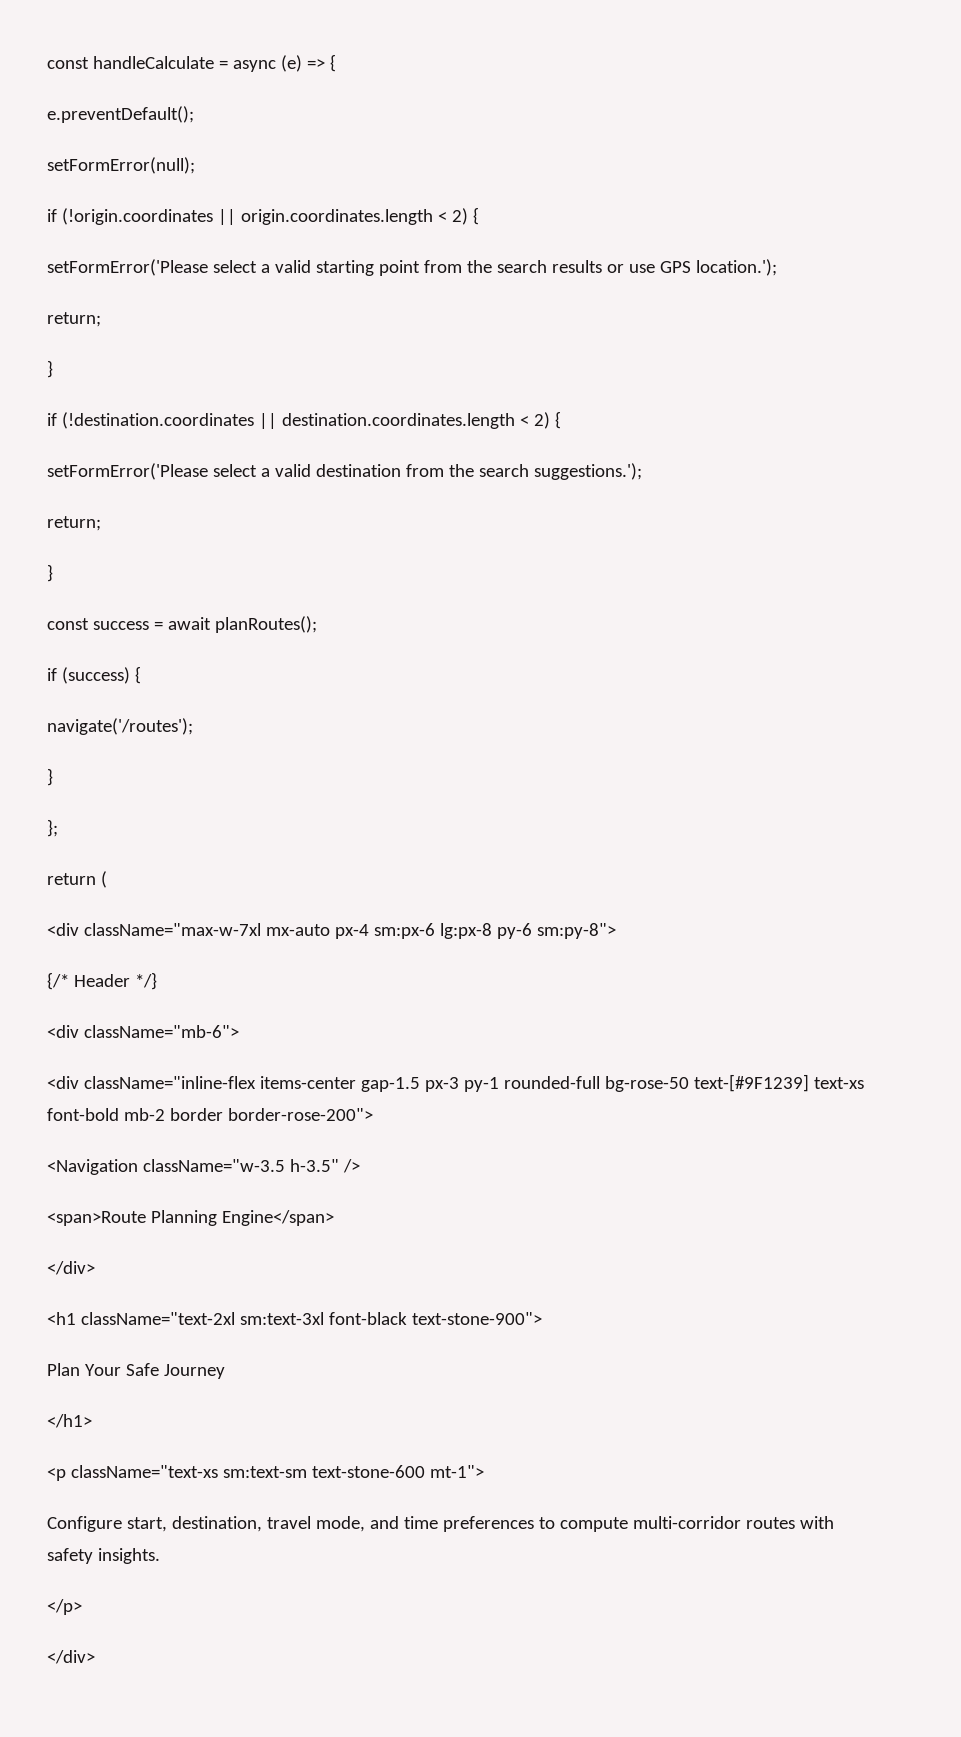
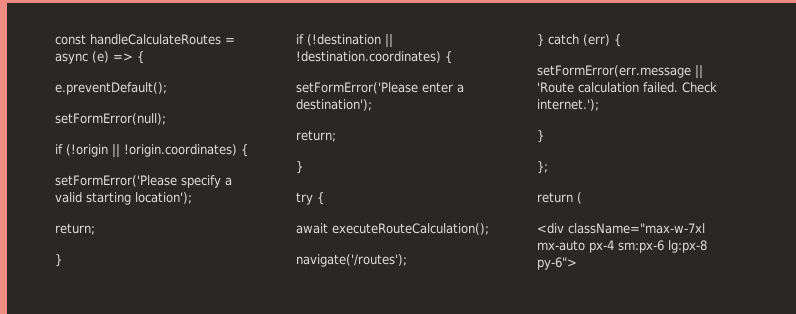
- const handleCalculate = async (e) => {
+ const handleCalculateRoutes = async (e) => {
- if (!origin.coordinates || origin.coordinates.length < 2) {
- setFormError('Please select a valid starting point from the search results or use GPS location.');
+ if (!origin || !origin.coordinates) {
+ setFormError('Please specify a valid starting location');
  return;
  }
- if (!destination.coordinates || destination.coordinates.length < 2) {
- setFormError('Please select a valid destination from the search suggestions.');
+ if (!destination || !destination.coordinates) {
+ setFormError('Please enter a destination');
  return;
  }
- const success = await planRoutes();
- if (success) {
+ try {
+ await executeRouteCalculation();
+ } catch (err) {
+ setFormError(err.message || 'Route calculation failed. Check internet.');
- <div className="max-w-7xl mx-auto px-4 sm:px-6 lg:px-8 py-6 sm:py-8">
- {/* Header */}
- <div className="mb-6">
- <div className="inline-flex items-center gap-1.5 px-3 py-1 rounded-full bg-rose-50 text-[#9F1239] text-xs font-bold mb-2 border border-rose-200">
- <Navigation className="w-3.5 h-3.5" />
- <span>Route Planning Engine</span>
- </div>
- <h1 className="text-2xl sm:text-3xl font-black text-stone-900">
- Plan Your Safe Journey
- </h1>
- <p className="text-xs sm:text-sm text-stone-600 mt-1">
- Configure start, destination, travel mode, and time preferences to compute multi-corridor routes with safety insights.
- </p>
- </div>
+ <div className="max-w-7xl mx-auto px-4 sm:px-6 lg:px-8 py-6">

